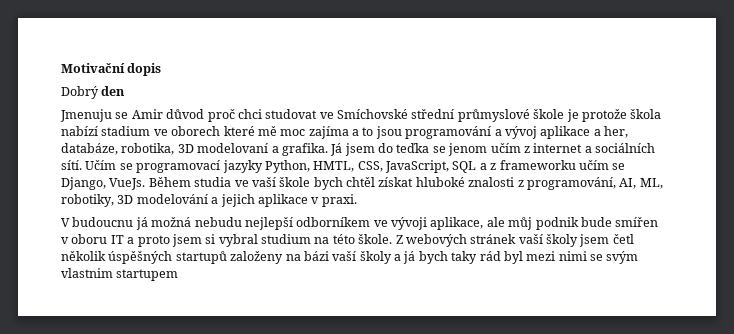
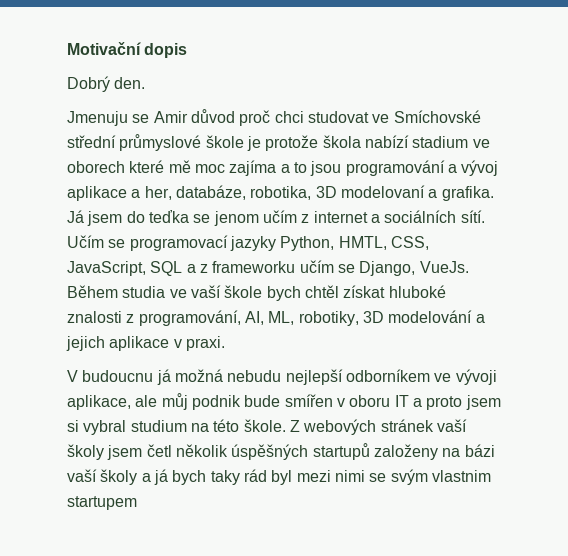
- Dobrý den
+ Dobrý den.

